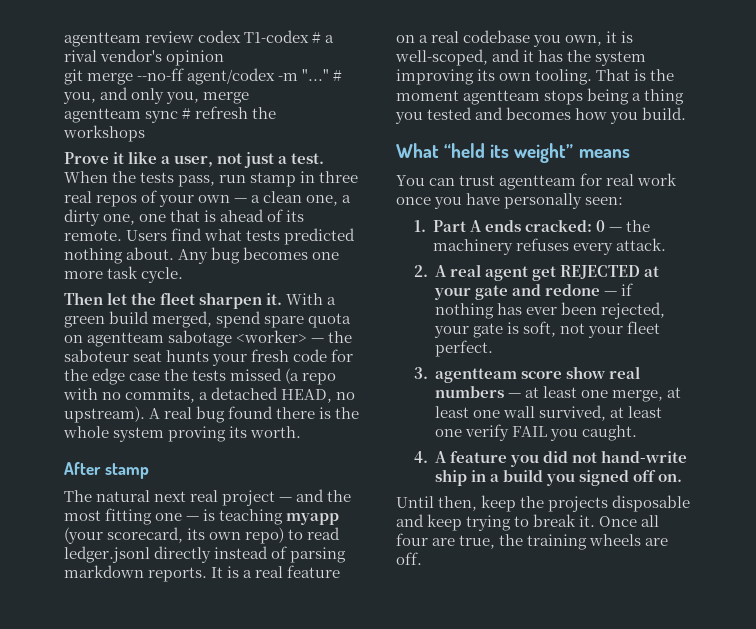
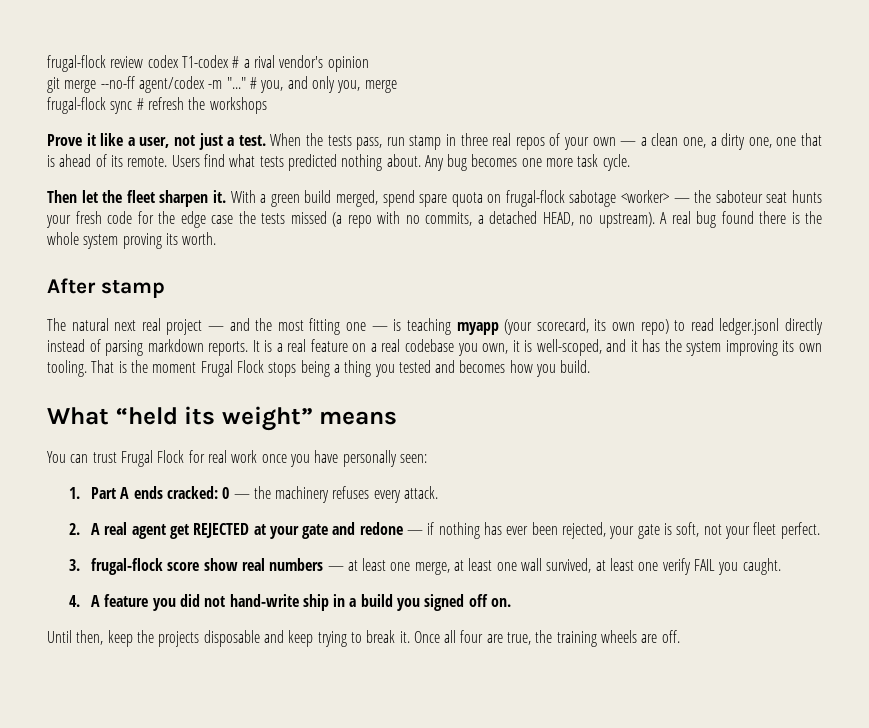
- agentteam review codex T1-codex # a rival vendor's opinion
+ frugal-flock review codex T1-codex # a rival vendor's opinion
- agentteam sync # refresh the workshops
+ frugal-flock sync # refresh the workshops
- With a green build merged, spend spare quota on agentteam sabotage <worker> — the saboteur seat hunts your fresh code for the edge case the tests missed (a repo with no commits, a detached HEAD, no upstream).
+ With a green build merged, spend spare quota on frugal-flock sabotage <worker> — the saboteur seat hunts your fresh code for the edge case the tests missed (a repo with no commits, a detached HEAD, no upstream).
- That is the moment agentteam stops being a thing you tested and becomes how you build.
+ That is the moment Frugal Flock stops being a thing you tested and becomes how you build.
- You can trust agentteam for real work once you have personally seen:
+ You can trust Frugal Flock for real work once you have personally seen:
- 3. agentteam score show real numbers — at least one merge, at least one wall survived, at least one verify FAIL you caught.
+ 3. frugal-flock score show real numbers — at least one merge, at least one wall survived, at least one verify FAIL you caught.

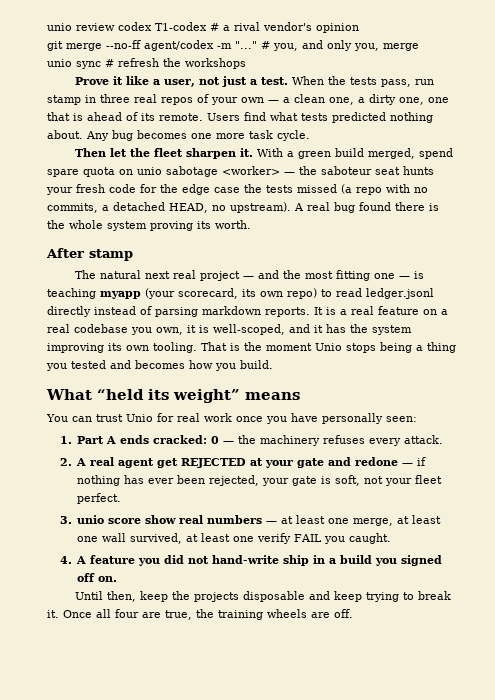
- frugal-flock review codex T1-codex # a rival vendor's opinion
+ unio review codex T1-codex # a rival vendor's opinion
- frugal-flock sync # refresh the workshops
+ unio sync # refresh the workshops
- With a green build merged, spend spare quota on frugal-flock sabotage <worker> — the saboteur seat hunts your fresh code for the edge case the tests missed (a repo with no commits, a detached HEAD, no upstream).
+ With a green build merged, spend spare quota on unio sabotage <worker> — the saboteur seat hunts your fresh code for the edge case the tests missed (a repo with no commits, a detached HEAD, no upstream).
- That is the moment Frugal Flock stops being a thing you tested and becomes how you build.
+ That is the moment Unio stops being a thing you tested and becomes how you build.
- You can trust Frugal Flock for real work once you have personally seen:
+ You can trust Unio for real work once you have personally seen:
- 3. frugal-flock score show real numbers — at least one merge, at least one wall survived, at least one verify FAIL you caught.
+ 3. unio score show real numbers — at least one merge, at least one wall survived, at least one verify FAIL you caught.

